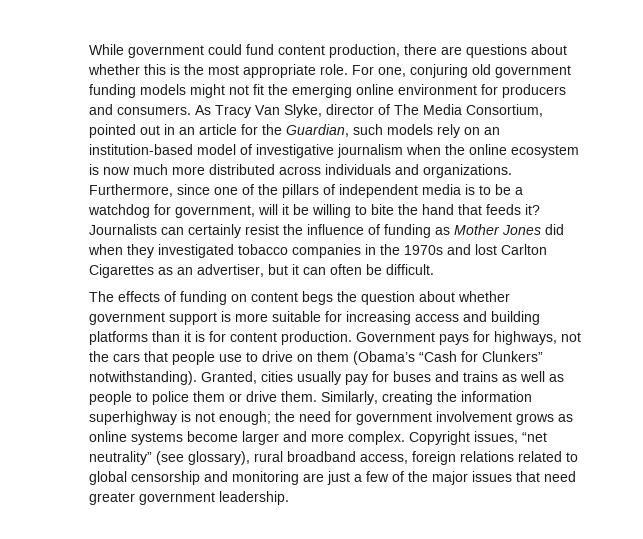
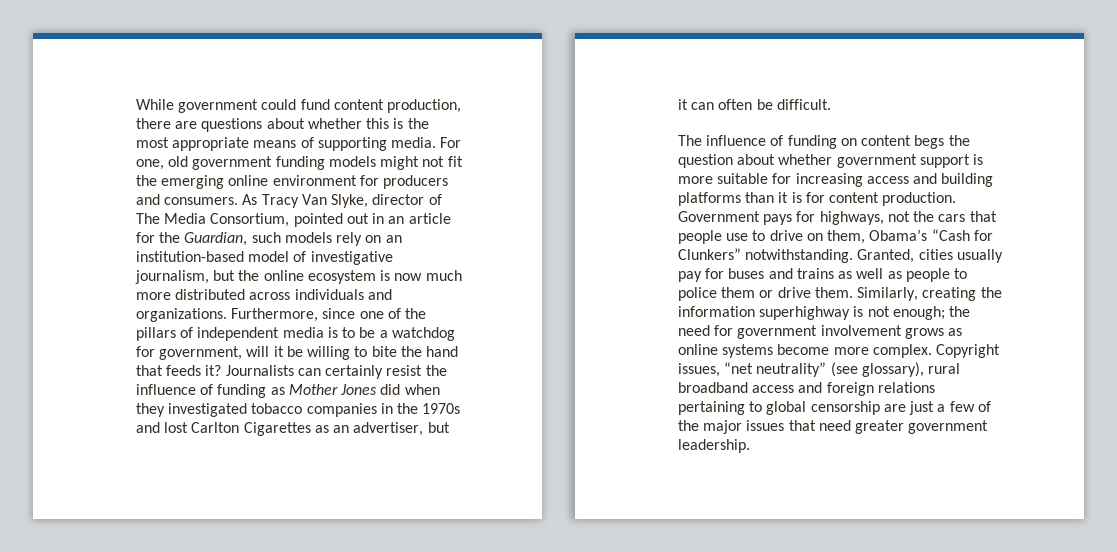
- While government could fund content production, there are questions about whether this is the most appropriate role.
+ While government could fund content production, there are questions about whether this is the most appropriate means of supporting media.
- For one, conjuring old government funding models might not fit the emerging online environment for producers and consumers.
+ For one, old government funding models might not fit the emerging online environment for producers and consumers.
- As Tracy Van Slyke, director of The Media Consortium, pointed out in an article for the Guardian, such models rely on an institution-based model of investigative journalism when the online ecosystem is now much more distributed across individuals and organizations.
+ As Tracy Van Slyke, director of The Media Consortium, pointed out in an article for the Guardian, such models rely on an institution-based model of investigative journalism, but the online ecosystem is now much more distributed across individuals and organizations.
- The effects of funding on content begs the question about whether government support is more suitable for increasing access and building platforms than it is for content production.
+ The influence of funding on content begs the question about whether government support is more suitable for increasing access and building platforms than it is for content production.
- Government pays for highways, not the cars that people use to drive on them (Obama’s “Cash for Clunkers” notwithstanding).
+ Government pays for highways, not the cars that people use to drive on them, Obama’s “Cash for Clunkers” notwithstanding.
- Similarly, creating the information superhighway is not enough; the need for government involvement grows as online systems become larger and more complex.
+ Similarly, creating the information superhighway is not enough; the need for government involvement grows as online systems become more complex.
- Copyright issues, “net neutrality” (see glossary), rural broadband access, foreign relations related to global censorship and monitoring are just a few of the major issues that need greater government leadership.
+ Copyright issues, “net neutrality” (see glossary), rural broadband access and foreign relations pertaining to global censorship are just a few of the major issues that need greater government leadership.

